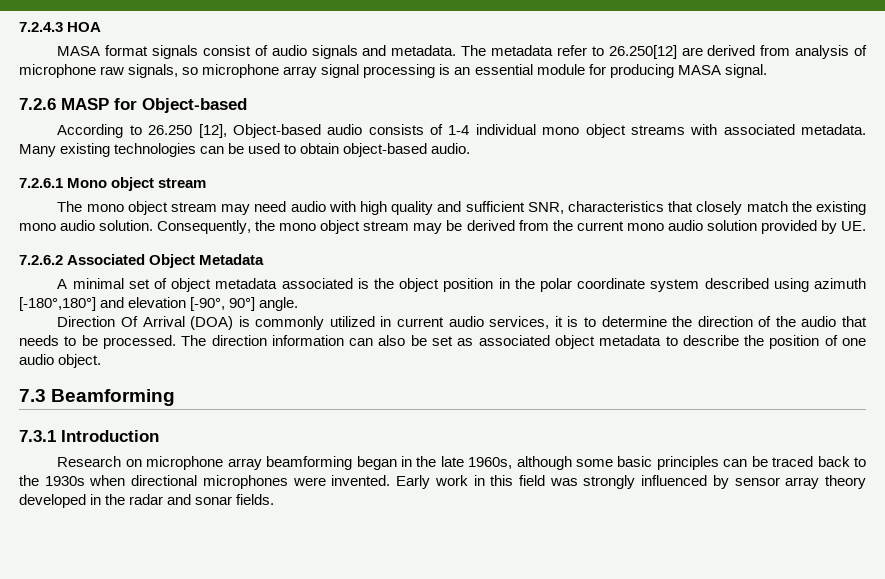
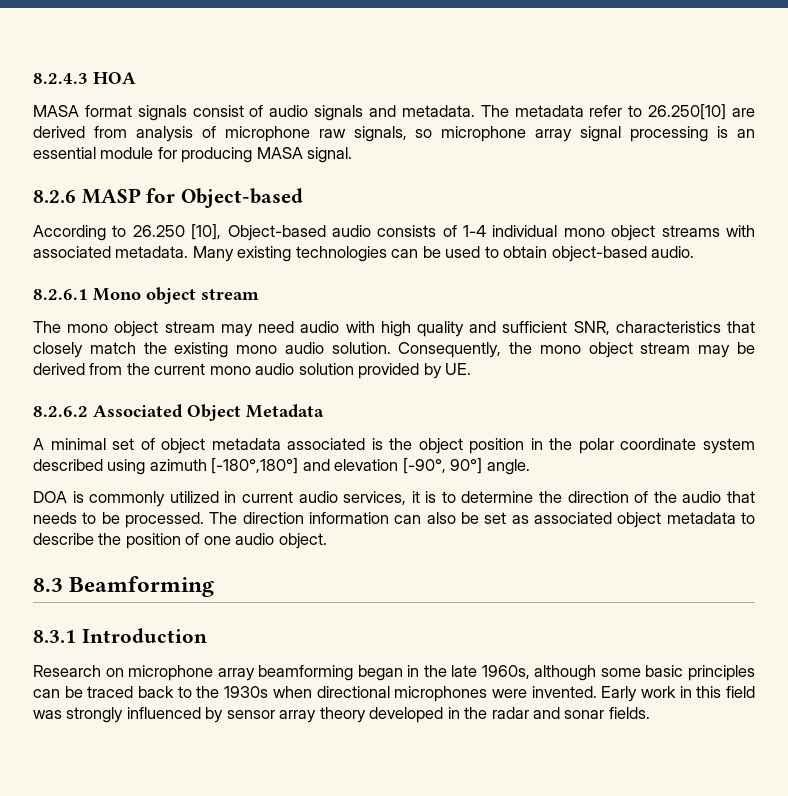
- 7.2.4.3 HOA
+ 8.2.4.3 HOA
- The metadata refer to 26.250[12] are derived from analysis of microphone raw signals, so microphone array signal processing is an essential module for producing MASA signal.
+ The metadata refer to 26.250[10] are derived from analysis of microphone raw signals, so microphone array signal processing is an essential module for producing MASA signal.
- 7.2.6 MASP for Object-based
+ 8.2.6 MASP for Object-based
- According to 26.250 [12], Object-based audio consists of 1-4 individual mono object streams with associated metadata.
+ According to 26.250 [10], Object-based audio consists of 1-4 individual mono object streams with associated metadata.
- 7.2.6.1 Mono object stream
+ 8.2.6.1 Mono object stream
- 7.2.6.2 Associated Object Metadata
+ 8.2.6.2 Associated Object Metadata
- Direction Of Arrival (DOA) is commonly utilized in current audio services, it is to determine the direction of the audio that needs to be processed.
+ DOA is commonly utilized in current audio services, it is to determine the direction of the audio that needs to be processed.
- 7.3 Beamforming
+ 8.3 Beamforming
- 7.3.1 Introduction
+ 8.3.1 Introduction

